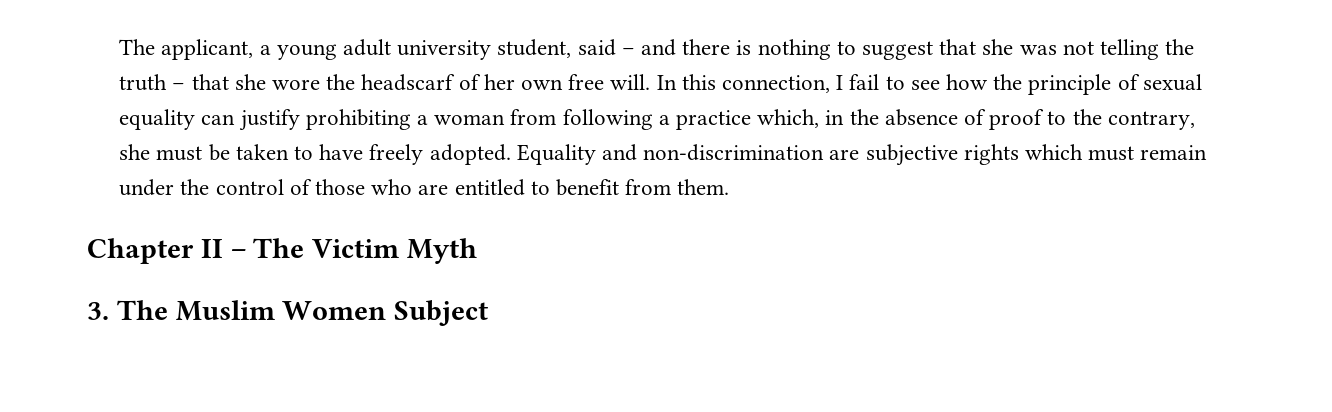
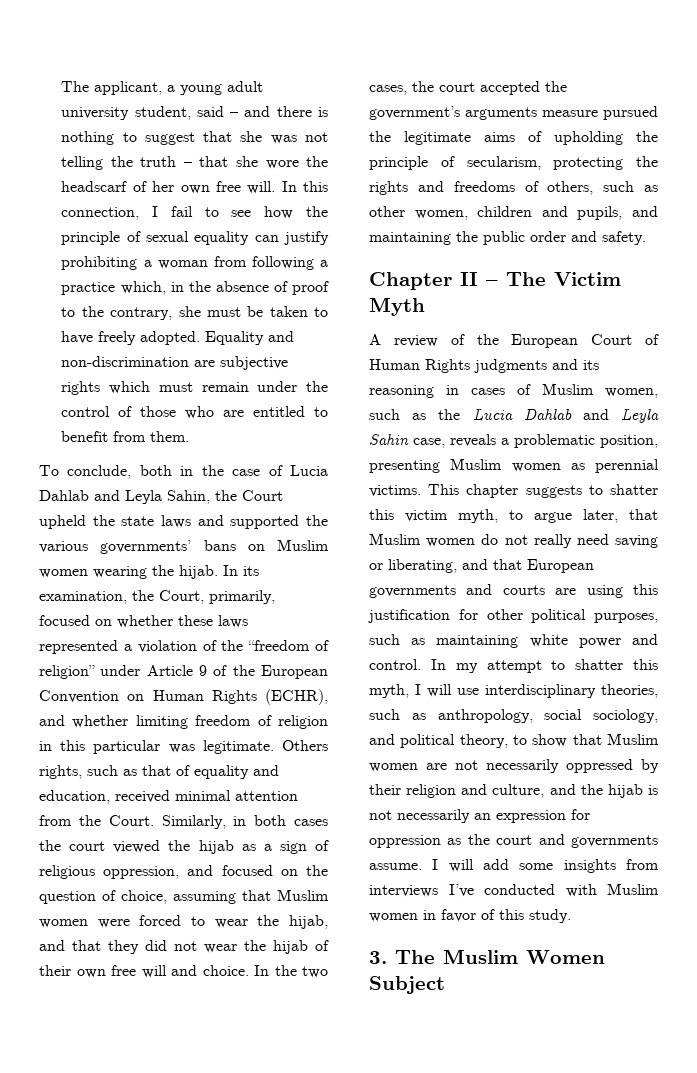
+ To conclude, both in the case of Lucia Dahlab and Leyla Sahin, the Court upheld the state laws and supported the various governments’ bans on Muslim women wearing the hijab. In its examination, the Court, primarily, focused on whether these laws represented a violation of the “freedom of religion” under Article 9 of the European Convention on Human Rights (ECHR), and whether limiting freedom of religion in this particular was legitimate. Others rights, such as that of equality and education, received minimal attention from the Court. Similarly, in both cases the court viewed the hijab as a sign of religious oppression, and focused on the question of choice, assuming that Muslim women were forced to wear the hijab, and that they did not wear the hijab of their own free will and choice. In the two cases, the court accepted the government’s arguments measure pursued the legitimate aims of upholding the principle of secularism, protecting the rights and freedoms of others, such as other women, children and pupils, and maintaining the public order and safety.
+ A review of the European Court of Human Rights judgments and its reasoning in cases of Muslim women, such as the Lucia Dahlab and Leyla Sahin case, reveals a problematic position, presenting Muslim women as perennial victims. This chapter suggests to shatter this victim myth, to argue later, that Muslim women do not really need saving or liberating, and that European governments and courts are using this justification for other political purposes, such as maintaining white power and control. In my attempt to shatter this myth, I will use interdisciplinary theories, such as anthropology, social sociology, and political theory, to show that Muslim women are not necessarily oppressed by their religion and culture, and the hijab is not necessarily an expression for oppression as the court and governments assume. I will add some insights from interviews I’ve conducted with Muslim women in favor of this study.

